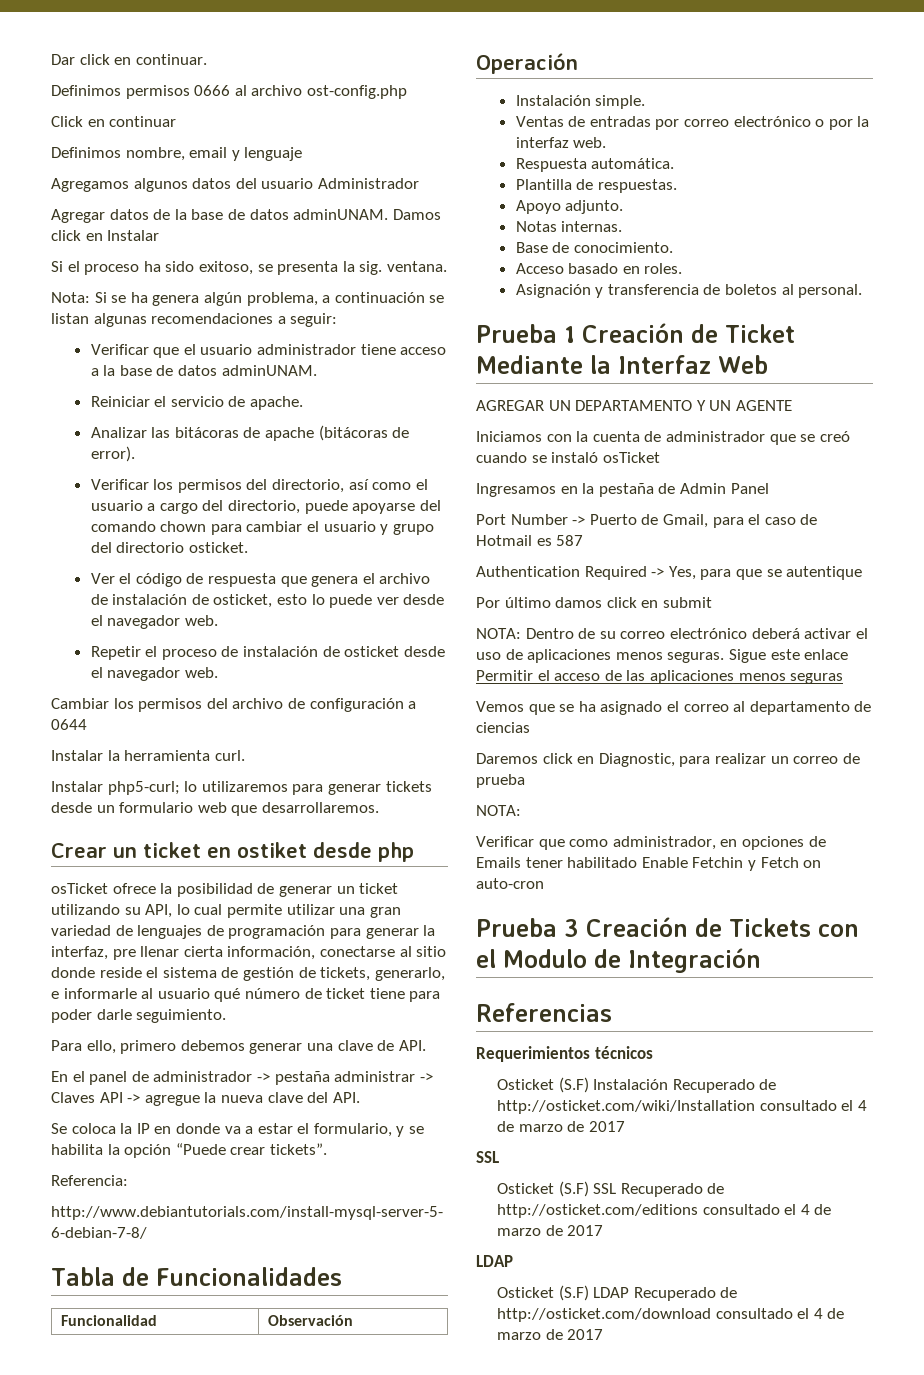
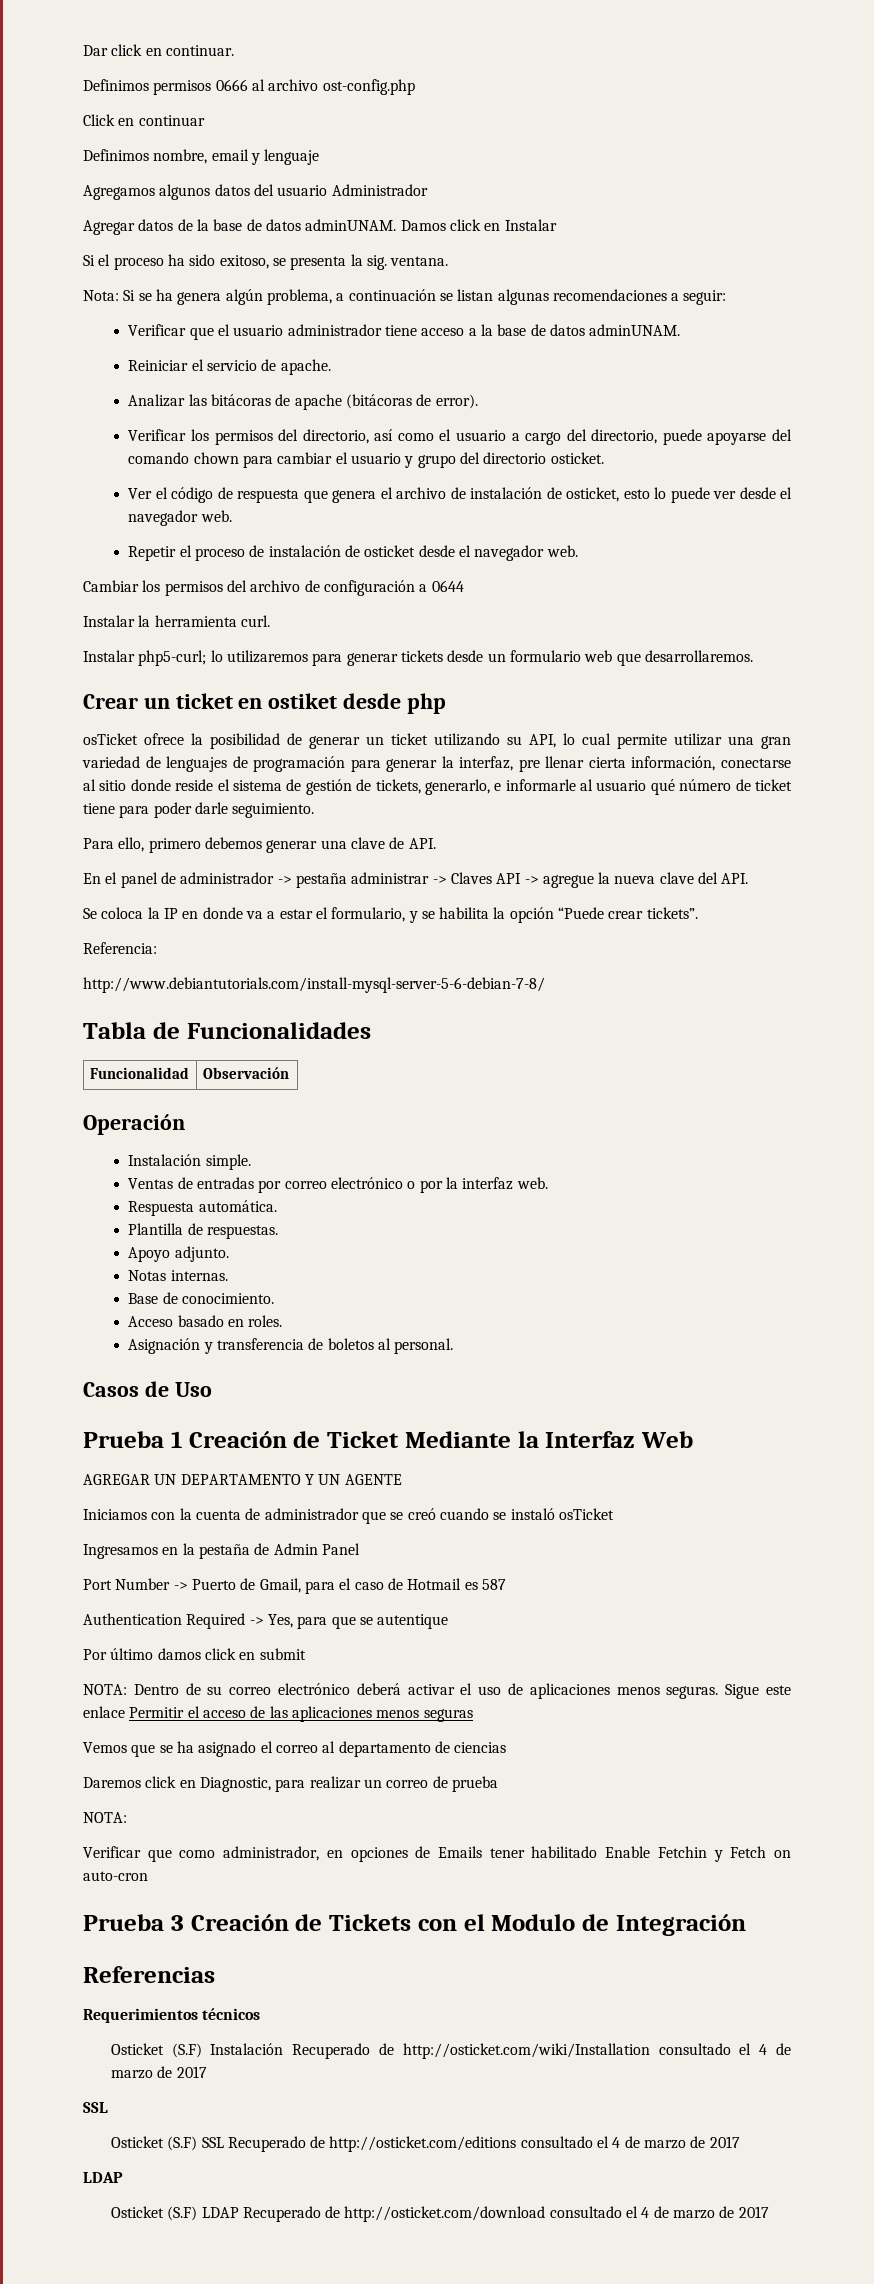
+ Casos de Uso

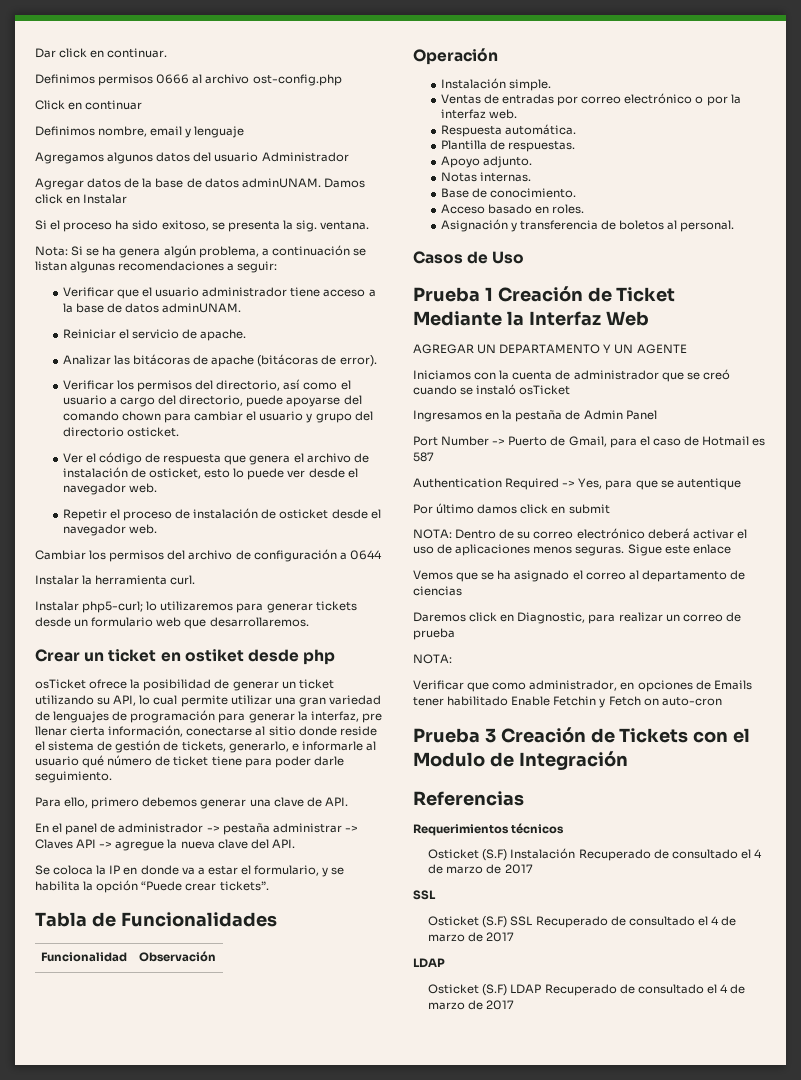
- Referencia:
- http://www.debiantutorials.com/install-mysql-server-5-6-debian-7-8/
- Sigue este enlace Permitir el acceso de las aplicaciones menos seguras
+ Sigue este enlace
- Osticket (S.F) Instalación Recuperado de http://osticket.com/wiki/Installation consultado el 4 de marzo de 2017
+ Osticket (S.F) Instalación Recuperado de consultado el 4 de marzo de 2017
- Osticket (S.F) SSL Recuperado de http://osticket.com/editions consultado el 4 de marzo de 2017
+ Osticket (S.F) SSL Recuperado de consultado el 4 de marzo de 2017
- Osticket (S.F) LDAP Recuperado de http://osticket.com/download consultado el 4 de marzo de 2017
+ Osticket (S.F) LDAP Recuperado de consultado el 4 de marzo de 2017

